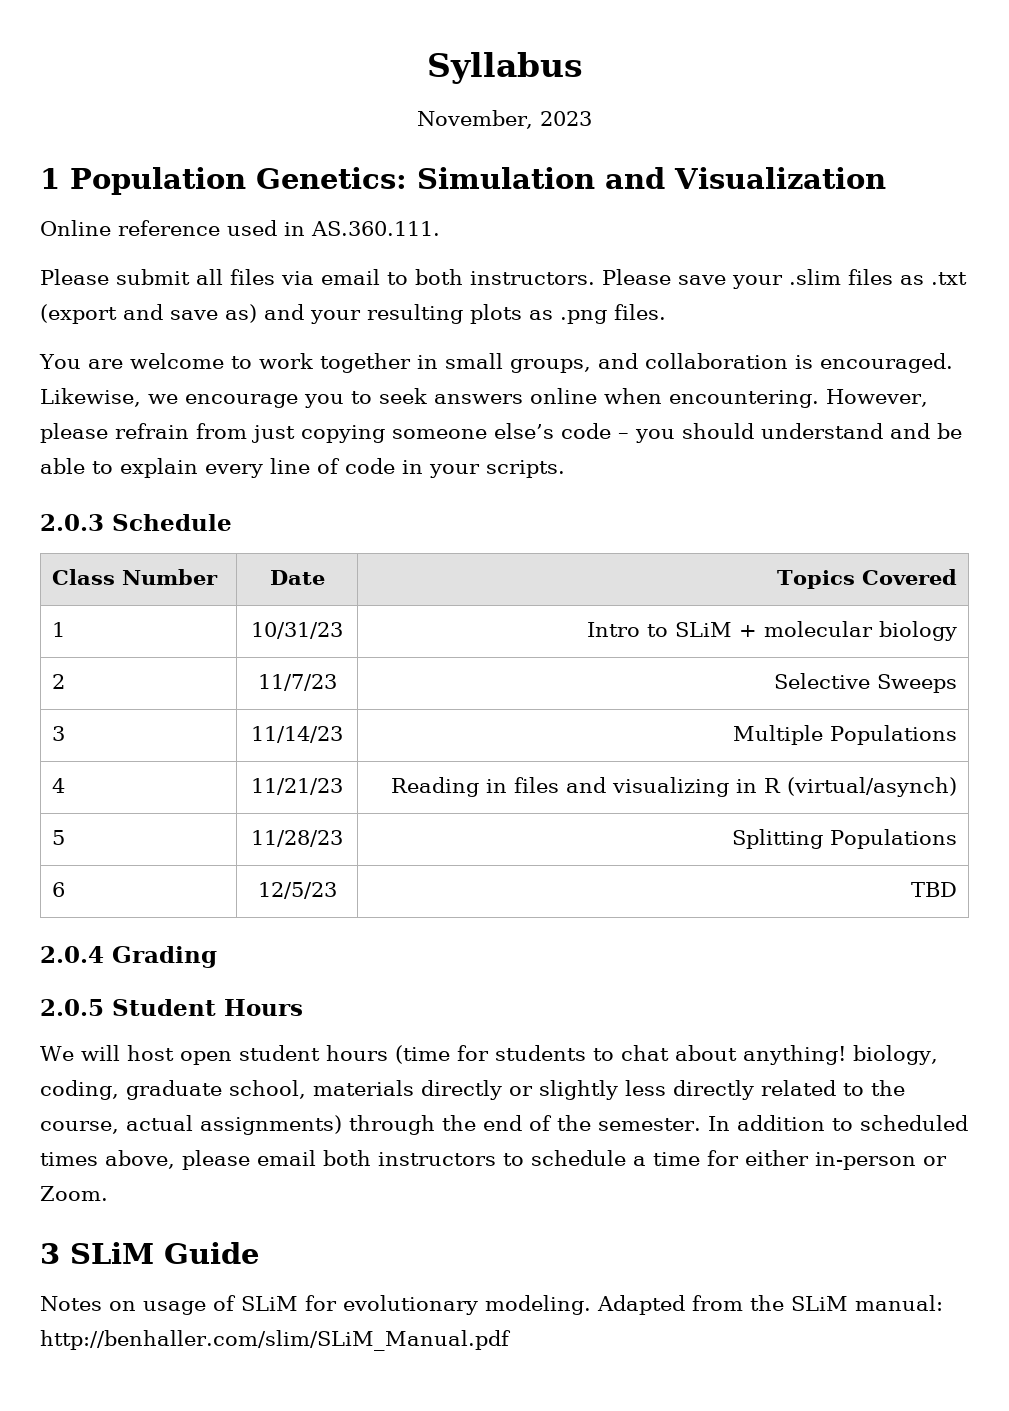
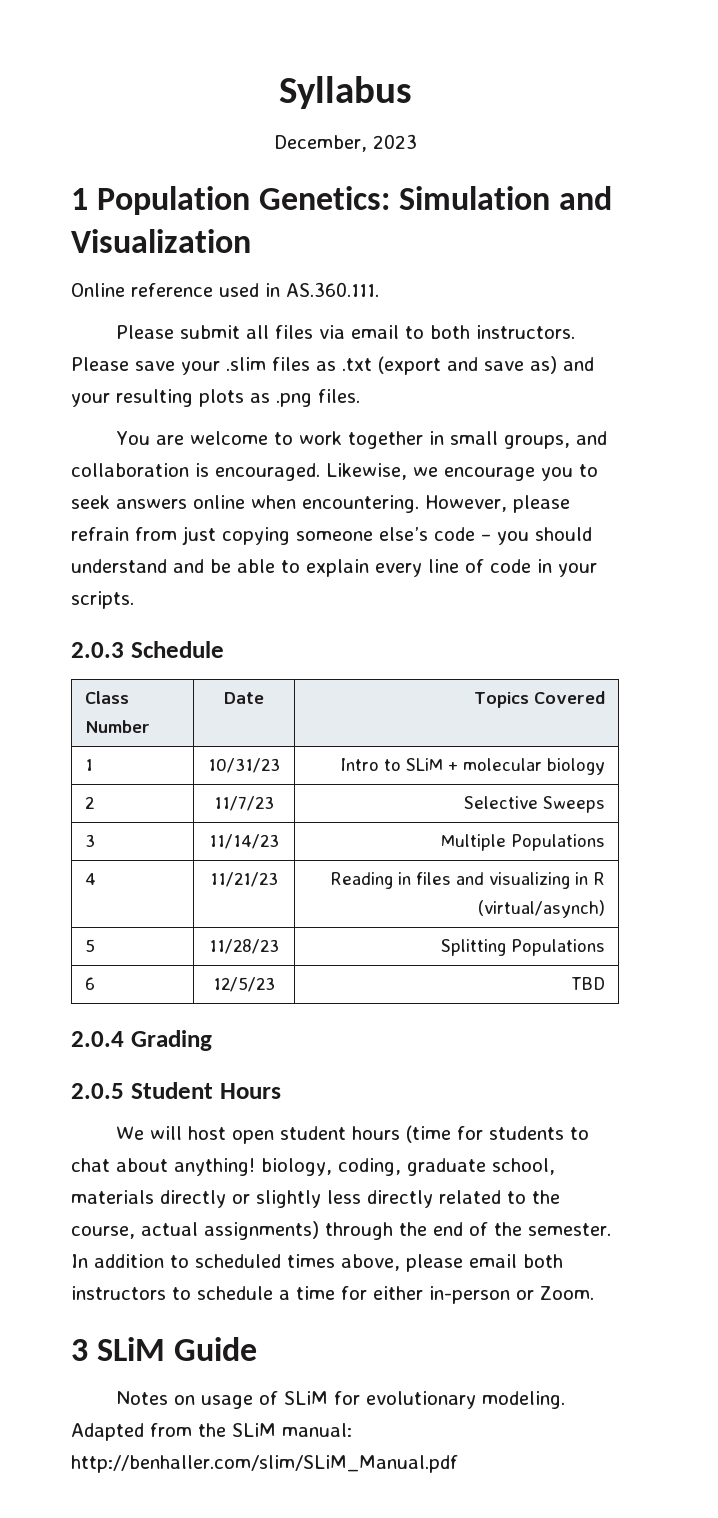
- November, 2023
+ December, 2023

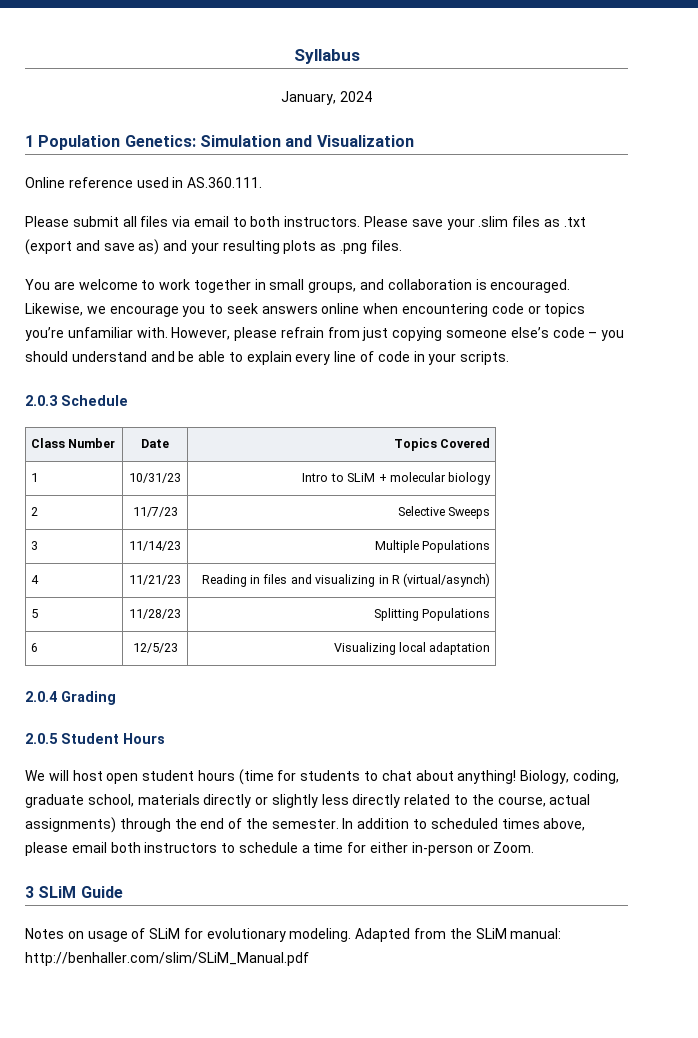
- December, 2023
+ January, 2024
- Likewise, we encourage you to seek answers online when encountering.
+ Likewise, we encourage you to seek answers online when encountering code or topics you’re unfamiliar with.
- 6 | 12/5/23 | TBD
+ 6 | 12/5/23 | Visualizing local adaptation
- We will host open student hours (time for students to chat about anything! biology, coding, graduate school, materials directly or slightly less directly related to the course, actual assignments) through the end of the semester.
+ We will host open student hours (time for students to chat about anything! Biology, coding, graduate school, materials directly or slightly less directly related to the course, actual assignments) through the end of the semester.

